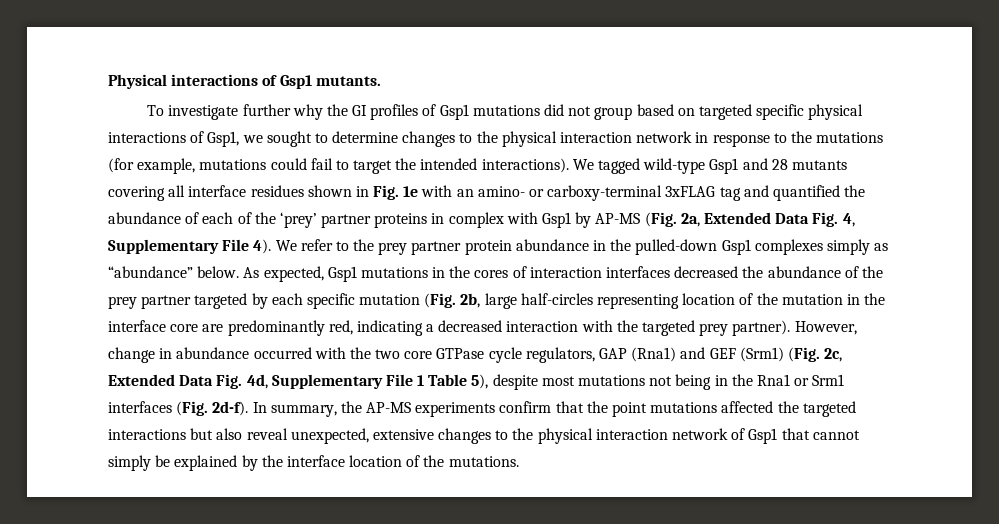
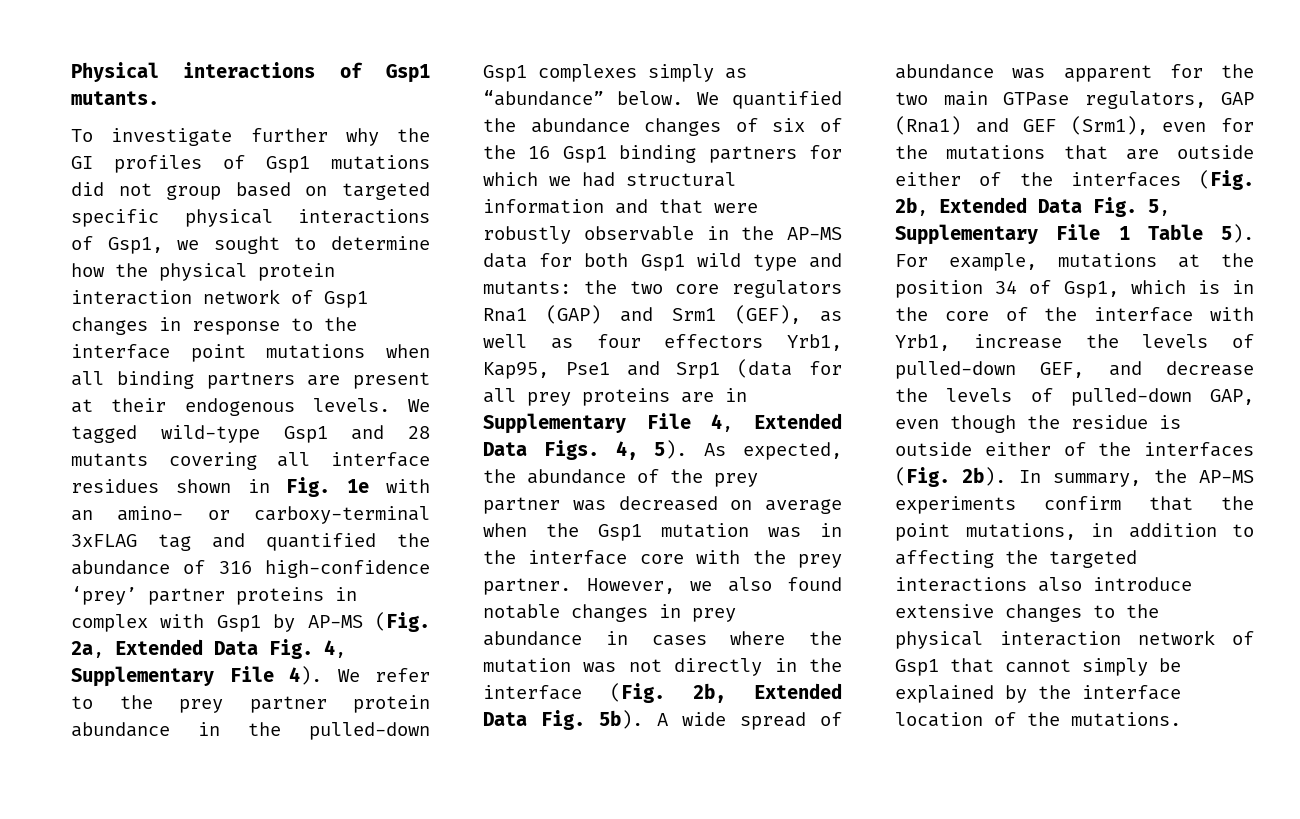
- To investigate further why the GI profiles of Gsp1 mutations did not group based on targeted specific physical interactions of Gsp1, we sought to determine changes to the physical interaction network in response to the mutations (for example, mutations could fail to target the intended interactions).
+ To investigate further why the GI profiles of Gsp1 mutations did not group based on targeted specific physical interactions of Gsp1, we sought to determine how the physical protein interaction network of Gsp1 changes in response to the interface point mutations when all binding partners are present at their endogenous levels.
- We tagged wild-type Gsp1 and 28 mutants covering all interface residues shown in Fig. 1e with an amino- or carboxy-terminal 3xFLAG tag and quantified the abundance of each of the ‘prey’ partner proteins in complex with Gsp1 by AP-MS (Fig. 2a, Extended Data Fig. 4, Supplementary File 4).
+ We tagged wild-type Gsp1 and 28 mutants covering all interface residues shown in Fig. 1e with an amino- or carboxy-terminal 3xFLAG tag and quantified the abundance of 316 high-confidence ‘prey’ partner proteins in complex with Gsp1 by AP-MS (Fig. 2a, Extended Data Fig. 4, Supplementary File 4).
- As expected, Gsp1 mutations in the cores of interaction interfaces decreased the abundance of the prey partner targeted by each specific mutation (Fig. 2b, large half-circles representing location of the mutation in the interface core are predominantly red, indicating a decreased interaction with the targeted prey partner). However, change in abundance occurred with the two core GTPase cycle regulators, GAP (Rna1) and GEF (Srm1) (Fig. 2c, Extended Data Fig. 4d, Supplementary File 1 Table 5), despite most mutations not being in the Rna1 or Srm1 interfaces (Fig. 2d-f).
+ We quantified the abundance changes of six of the 16 Gsp1 binding partners for which we had structural information and that were robustly observable in the AP-MS data for both Gsp1 wild type and mutants: the two core regulators Rna1 (GAP) and Srm1 (GEF), as well as four effectors Yrb1, Kap95, Pse1 and Srp1 (data for all prey proteins are in Supplementary File 4, Extended Data Figs. 4, 5). As expected, the abundance of the prey partner was decreased on average when the Gsp1 mutation was in the interface core with the prey partner. However, we also found notable changes in prey abundance in cases where the mutation was not directly in the interface (Fig. 2b, Extended Data Fig. 5b). A wide spread of abundance was apparent for the two main GTPase regulators, GAP (Rna1) and GEF (Srm1), even for the mutations that are outside either of the interfaces (Fig. 2b, Extended Data Fig. 5, Supplementary File 1 Table 5). For example, mutations at the position 34 of Gsp1, which is in the core of the interface with Yrb1, increase the levels of pulled-down GEF, and decrease the levels of pulled-down GAP, even though the residue is outside either of the interfaces (Fig. 2b).
- In summary, the AP-MS experiments confirm that the point mutations affected the targeted interactions but also reveal unexpected, extensive changes to the physical interaction network of Gsp1 that cannot simply be explained by the interface location of the mutations.
+ In summary, the AP-MS experiments confirm that the point mutations, in addition to affecting the targeted interactions also introduce extensive changes to the physical interaction network of Gsp1 that cannot simply be explained by the interface location of the mutations.

